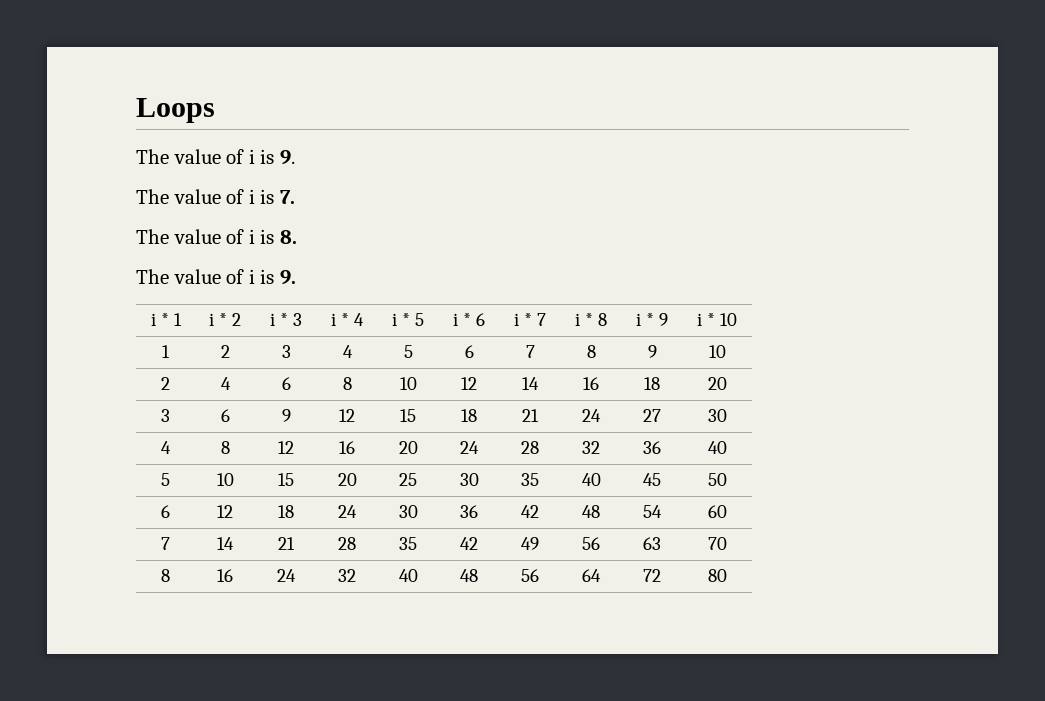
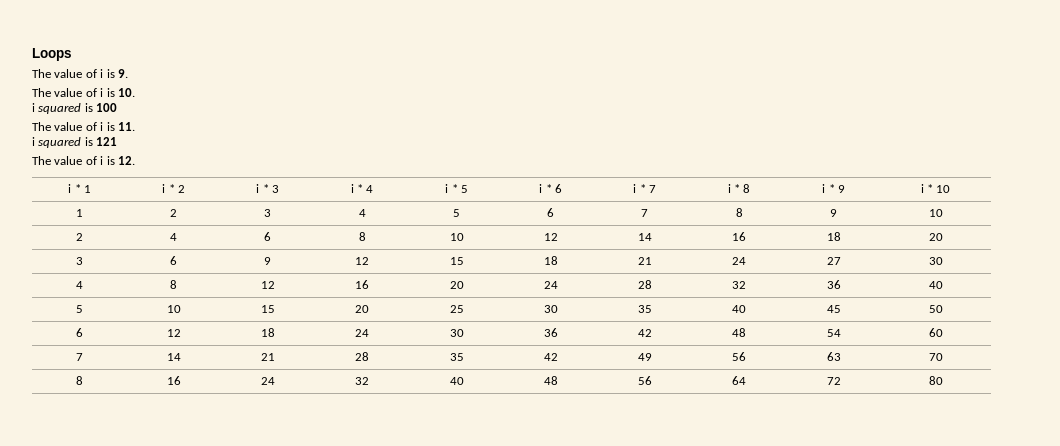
- The value of i is 7.
- The value of i is 8.
- The value of i is 9.
+ The value of i is 10.
+ i squared is 100
+ The value of i is 11.
+ i squared is 121
+ The value of i is 12.

